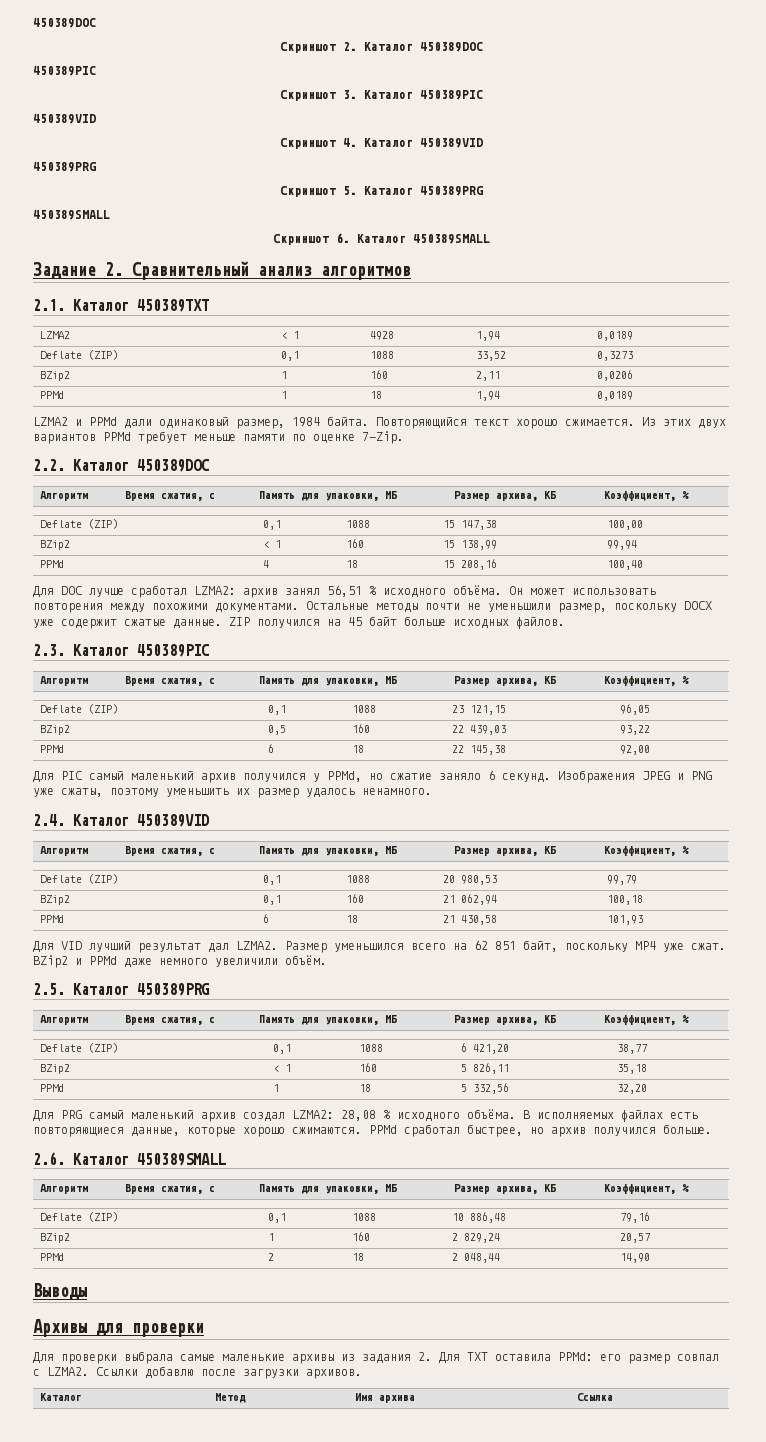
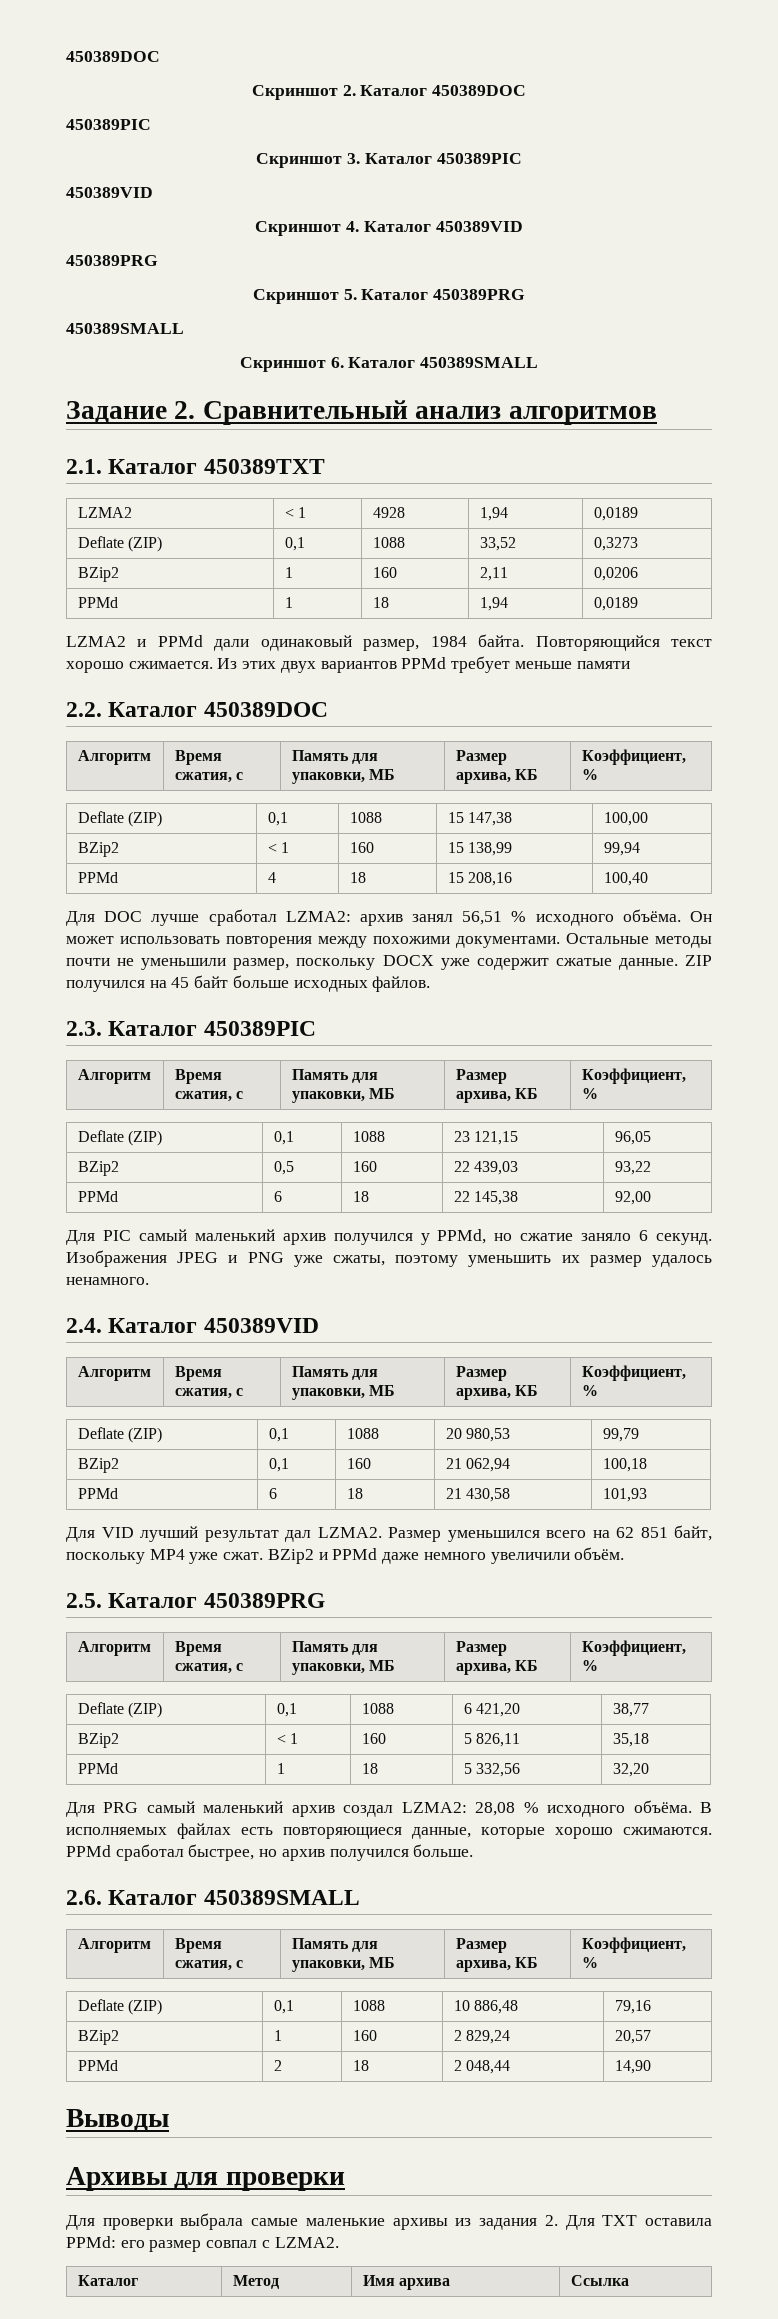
- Из этих двух вариантов PPMd требует меньше памяти по оценке 7-Zip.
+ Из этих двух вариантов PPMd требует меньше памяти
- Ссылки добавлю после загрузки архивов.

